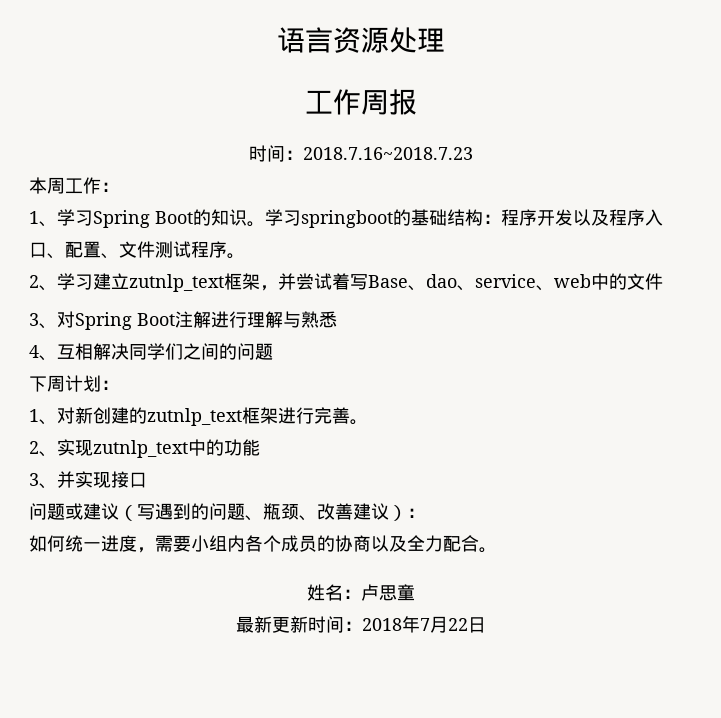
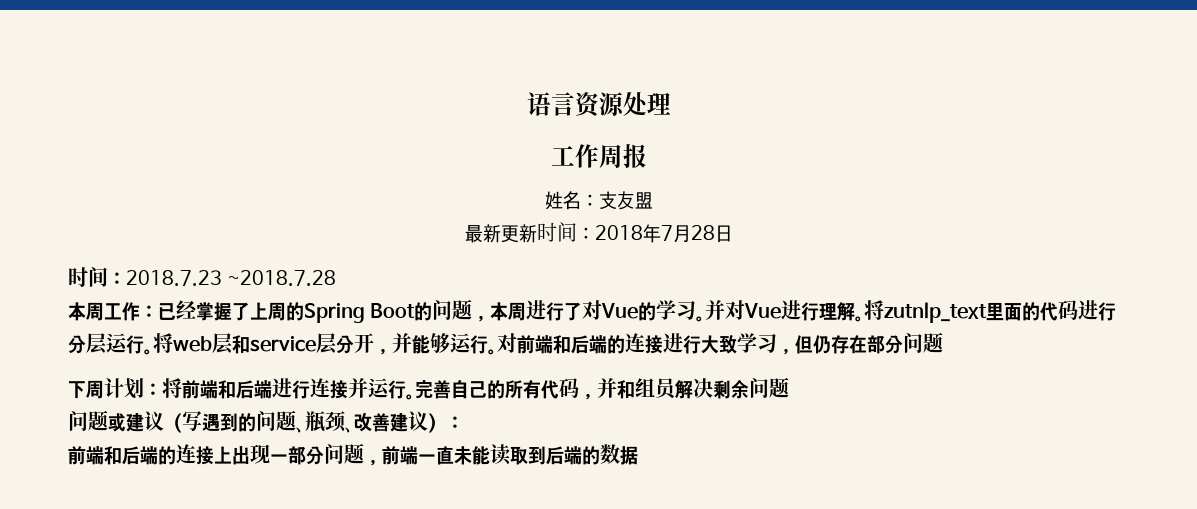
- 时间：2018.7.16~2018.7.23
- 本周工作：
- 1、学习Spring Boot的知识。学习springboot的基础结构：程序开发以及程序入口、配置、文件测试程序。
- 2、学习建立zutnlp_text框架，并尝试着写Base、dao、service、web中的文件
- 3、对Spring Boot注解进行理解与熟悉
- 4、互相解决同学们之间的问题
- 下周计划：
- 1、对新创建的zutnlp_text框架进行完善。
- 2、实现zutnlp_text中的功能
- 3、并实现接口
+ 姓名：支友盟
+ 最新更新时间：2018年7月28日
+ 时间：2018.7.23 ~2018.7.28
+ 本周工作：已经掌握了上周的Spring Boot的问题，本周进行了对Vue的学习。并对Vue进行理解。将zutnlp_text里面的代码进行分层运行。将web层和service层分开，并能够运行。对前端和后端的连接进行大致学习，但仍存在部分问题
+ 下周计划：将前端和后端进行连接并运行。完善自己的所有代码，并和组员解决剩余问题
- 如何统一进度，需要小组内各个成员的协商以及全力配合。
- 姓名：卢思童
- 最新更新时间：2018年7月22日
+ 前端和后端的连接上出现一部分问题，前端一直未能读取到后端的数据

